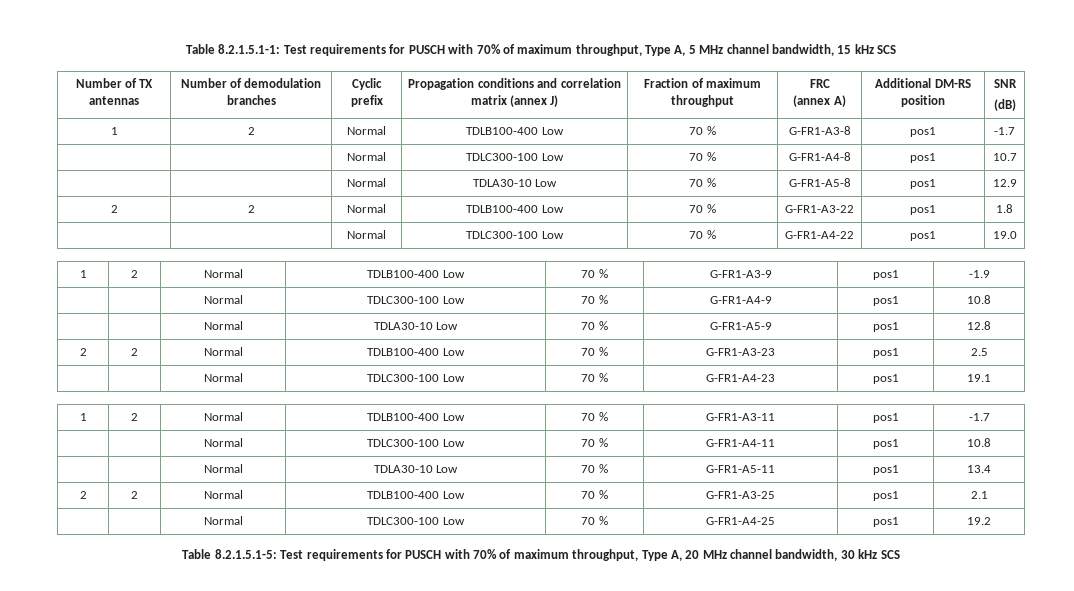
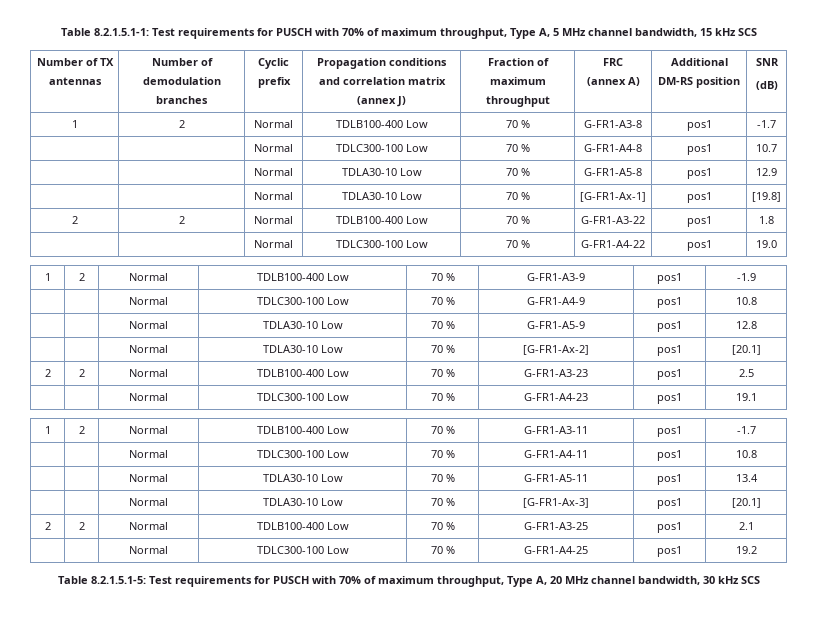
+ | | Normal | TDLA30-10 Low | 70 % | [G-FR1-Ax-1] | pos1 | [19.8]
+ | | Normal | TDLA30-10 Low | 70 % | [G-FR1-Ax-2] | pos1 | [20.1]
+ | | Normal | TDLA30-10 Low | 70 % | [G-FR1-Ax-3] | pos1 | [20.1]

